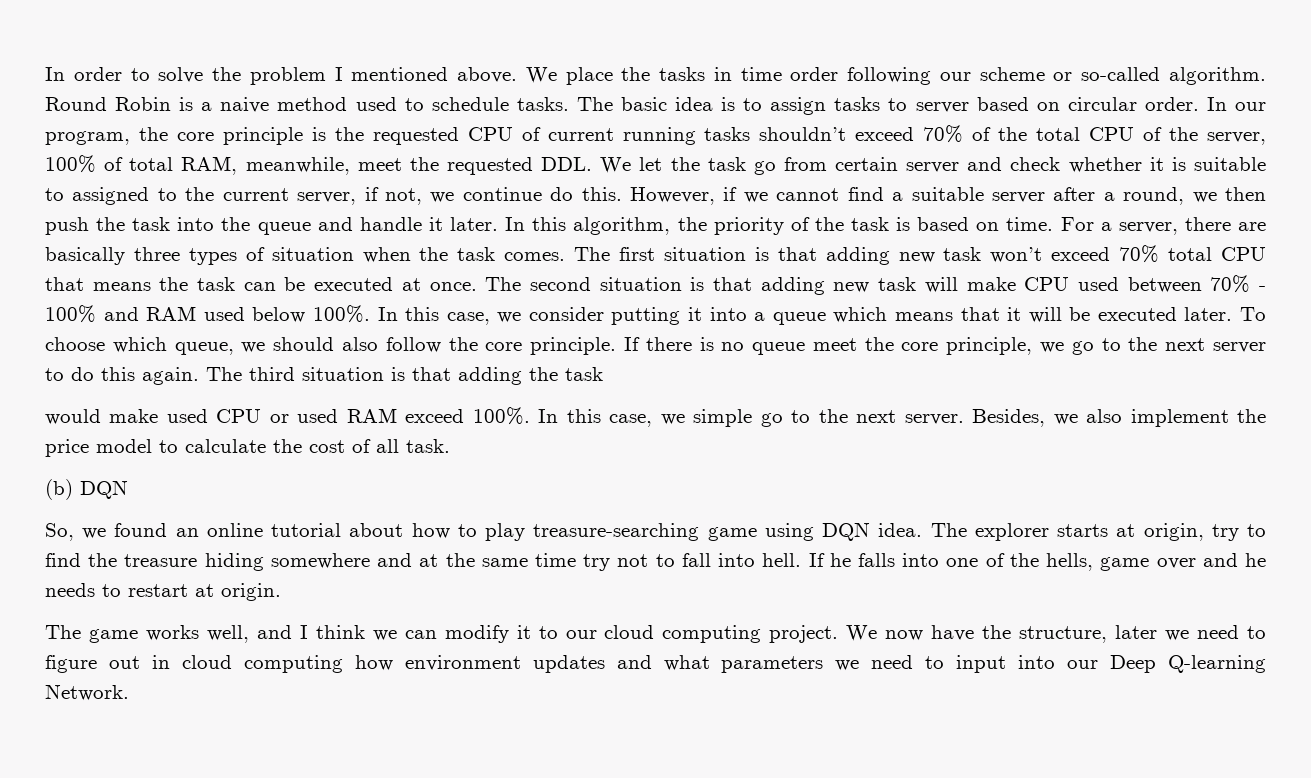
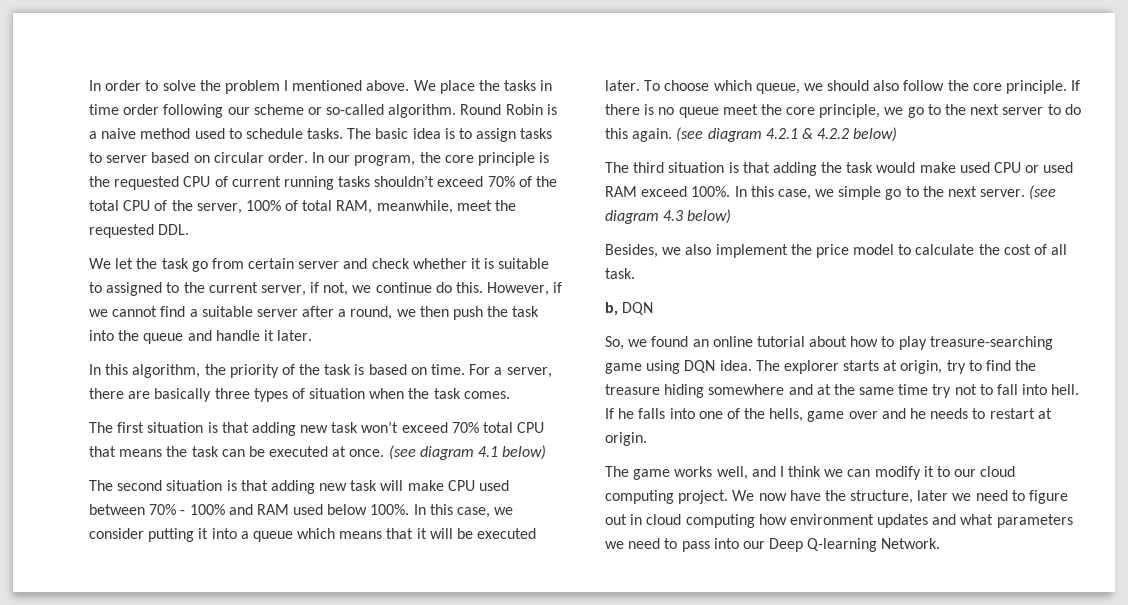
- In our program, the core principle is the requested CPU of current running tasks shouldn’t exceed 70% of the total CPU of the server, 100% of total RAM, meanwhile, meet the requested DDL. We let the task go from certain server and check whether it is suitable to assigned to the current server, if not, we continue do this.
+ In our program, the core principle is the requested CPU of current running tasks shouldn’t exceed 70% of the total CPU of the server, 100% of total RAM, meanwhile, meet the requested DDL.
+ We let the task go from certain server and check whether it is suitable to assigned to the current server, if not, we continue do this.
- However, if we cannot find a suitable server after a round, we then push the task into the queue and handle it later. In this algorithm, the priority of the task is based on time.
+ However, if we cannot find a suitable server after a round, we then push the task into the queue and handle it later.
+ In this algorithm, the priority of the task is based on time.
- For a server, there are basically three types of situation when the task comes. The first situation is that adding new task won’t exceed 70% total CPU that means the task can be executed at once. The second situation is that adding new task will make CPU used between 70% - 100% and RAM used below 100%.
+ For a server, there are basically three types of situation when the task comes.
+ The first situation is that adding new task won’t exceed 70% total CPU that means the task can be executed at once. (see diagram 4.1 below)
+ The second situation is that adding new task will make CPU used between 70% - 100% and RAM used below 100%.
- If there is no queue meet the core principle, we go to the next server to do this again. The third situation is that adding the task
- would make used CPU or used RAM exceed 100%.
+ If there is no queue meet the core principle, we go to the next server to do this again. (see diagram 4.2.1 & 4.2.2 below)
+ The third situation is that adding the task would make used CPU or used RAM exceed 100%.
- In this case, we simple go to the next server. Besides, we also implement the price model to calculate the cost of all task.
+ In this case, we simple go to the next server. (see diagram 4.3 below)
+ Besides, we also implement the price model to calculate the cost of all task.
- (b) DQN
+ b, DQN
- We now have the structure, later we need to figure out in cloud computing how environment updates and what parameters we need to input into our Deep Q-learning Network.
+ We now have the structure, later we need to figure out in cloud computing how environment updates and what parameters we need to pass into our Deep Q-learning Network.

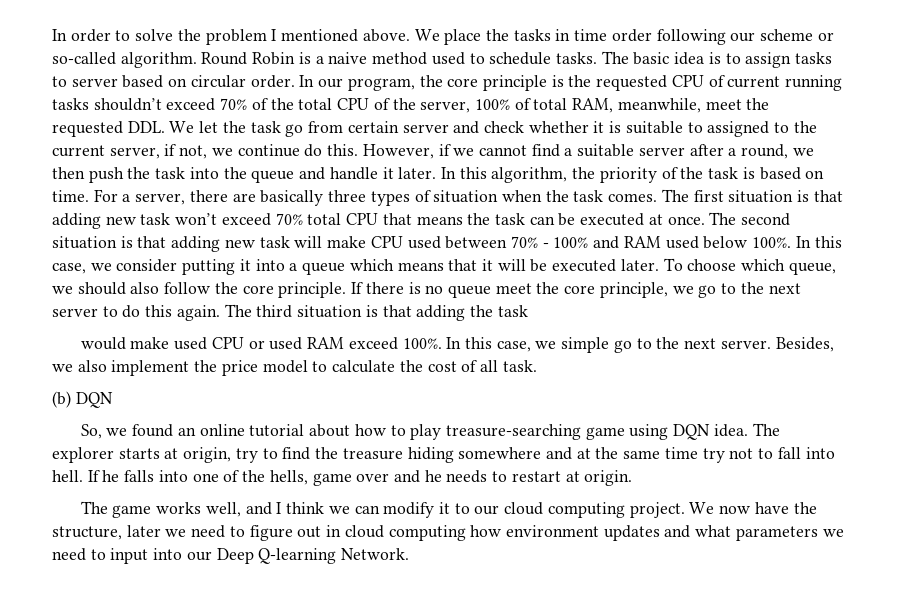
- In our program, the core principle is the requested CPU of current running tasks shouldn’t exceed 70% of the total CPU of the server, 100% of total RAM, meanwhile, meet the requested DDL.
- We let the task go from certain server and check whether it is suitable to assigned to the current server, if not, we continue do this.
+ In our program, the core principle is the requested CPU of current running tasks shouldn’t exceed 70% of the total CPU of the server, 100% of total RAM, meanwhile, meet the requested DDL. We let the task go from certain server and check whether it is suitable to assigned to the current server, if not, we continue do this.
- However, if we cannot find a suitable server after a round, we then push the task into the queue and handle it later.
- In this algorithm, the priority of the task is based on time.
+ However, if we cannot find a suitable server after a round, we then push the task into the queue and handle it later. In this algorithm, the priority of the task is based on time.
- For a server, there are basically three types of situation when the task comes.
- The first situation is that adding new task won’t exceed 70% total CPU that means the task can be executed at once. (see diagram 4.1 below)
- The second situation is that adding new task will make CPU used between 70% - 100% and RAM used below 100%.
+ For a server, there are basically three types of situation when the task comes. The first situation is that adding new task won’t exceed 70% total CPU that means the task can be executed at once. The second situation is that adding new task will make CPU used between 70% - 100% and RAM used below 100%.
- If there is no queue meet the core principle, we go to the next server to do this again. (see diagram 4.2.1 & 4.2.2 below)
- The third situation is that adding the task would make used CPU or used RAM exceed 100%.
+ If there is no queue meet the core principle, we go to the next server to do this again. The third situation is that adding the task
+ would make used CPU or used RAM exceed 100%.
- In this case, we simple go to the next server. (see diagram 4.3 below)
- Besides, we also implement the price model to calculate the cost of all task.
+ In this case, we simple go to the next server. Besides, we also implement the price model to calculate the cost of all task.
- b, DQN
+ (b) DQN
- We now have the structure, later we need to figure out in cloud computing how environment updates and what parameters we need to pass into our Deep Q-learning Network.
+ We now have the structure, later we need to figure out in cloud computing how environment updates and what parameters we need to input into our Deep Q-learning Network.

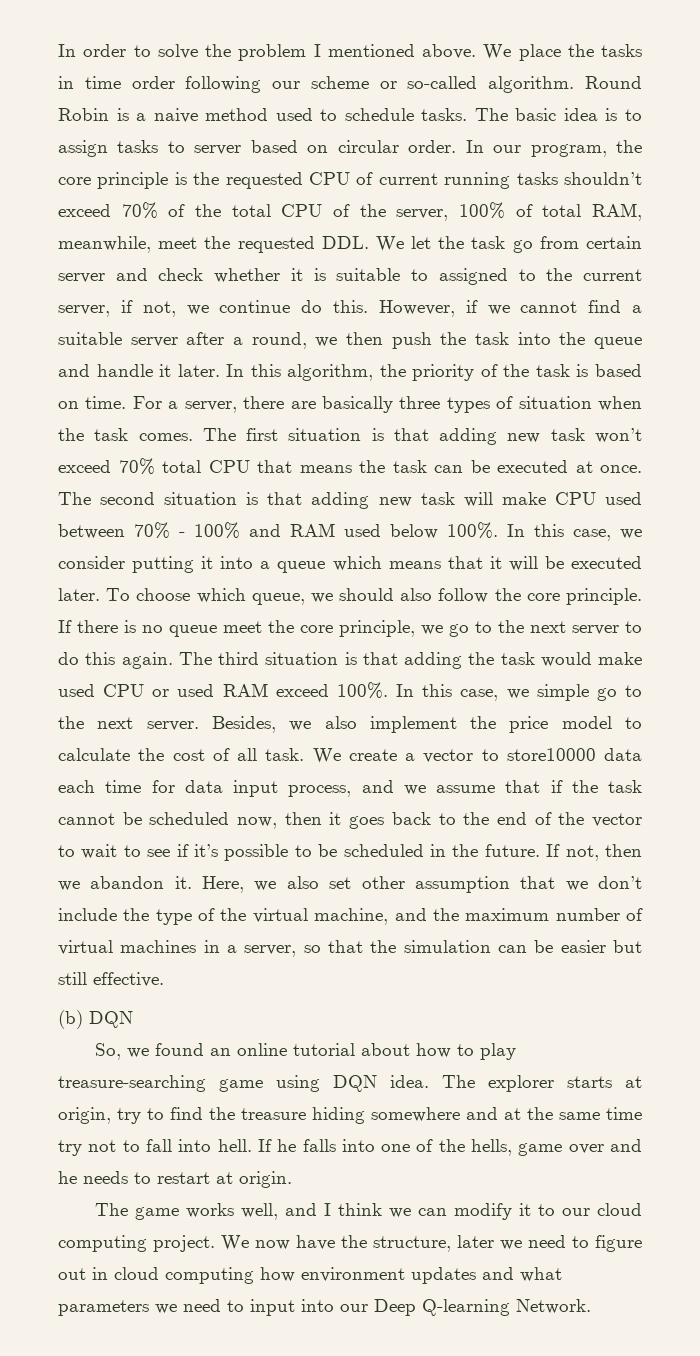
- The third situation is that adding the task
- would make used CPU or used RAM exceed 100%.
+ The third situation is that adding the task would make used CPU or used RAM exceed 100%.
+ We create a vector to store10000 data each time for data input process, and we assume that if the task cannot be scheduled now, then it goes back to the end of the vector to wait to see if it’s possible to be scheduled in the future. If not, then we abandon it. Here, we also set other assumption that we don’t include the type of the virtual machine, and the maximum number of virtual machines in a server, so that the simulation can be easier but still effective.

